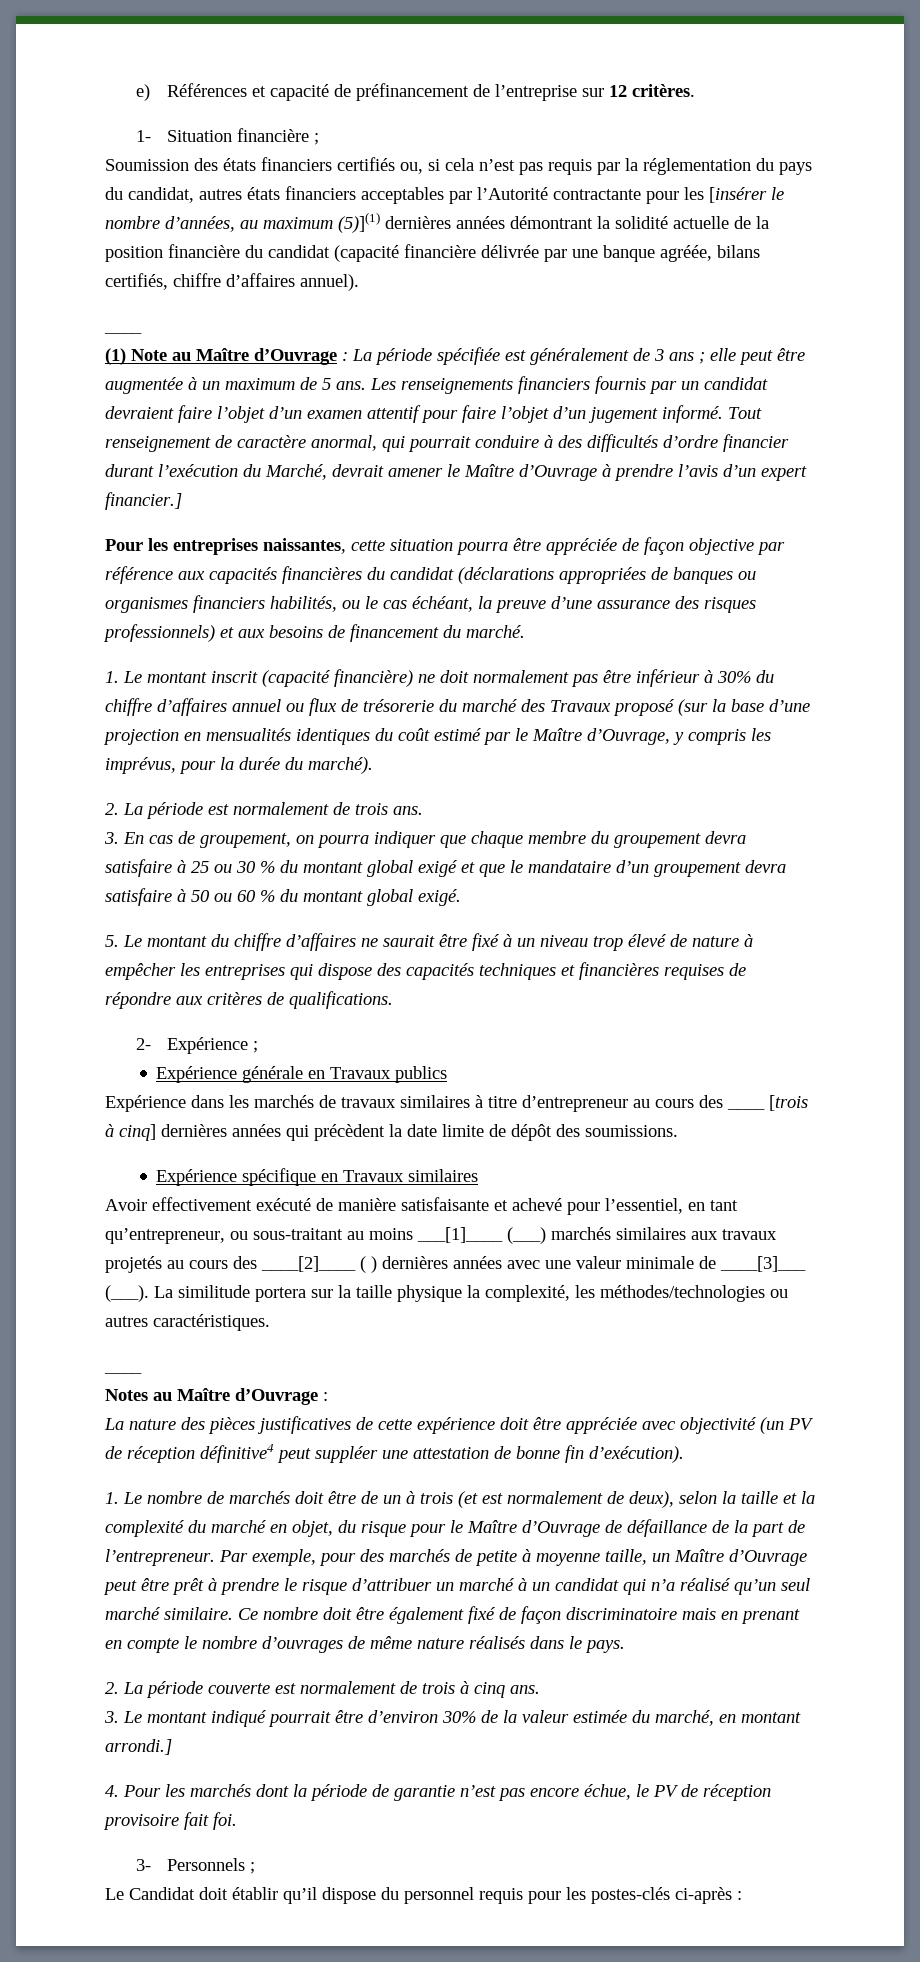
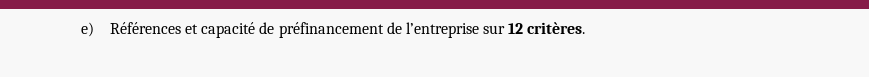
- 1- Situation financière ;
- Soumission des états financiers certifiés ou, si cela n’est pas requis par la réglementation du pays du candidat, autres états financiers acceptables par l’Autorité contractante pour les [insérer le nombre d’années, au maximum (5)](1) dernières années démontrant la solidité actuelle de la position financière du candidat (capacité financière délivrée par une banque agréée, bilans certifiés, chiffre d’affaires annuel).
- ____
- (1) Note au Maître d’Ouvrage : La période spécifiée est généralement de 3 ans ; elle peut être augmentée à un maximum de 5 ans. Les renseignements financiers fournis par un candidat devraient faire l’objet d’un examen attentif pour faire l’objet d’un jugement informé. Tout renseignement de caractère anormal, qui pourrait conduire à des difficultés d’ordre financier durant l’exécution du Marché, devrait amener le Maître d’Ouvrage à prendre l’avis d’un expert financier.]
- Pour les entreprises naissantes, cette situation pourra être appréciée de façon objective par référence aux capacités financières du candidat (déclarations appropriées de banques ou organismes financiers habilités, ou le cas échéant, la preuve d’une assurance des risques professionnels) et aux besoins de financement du marché.
- 1. Le montant inscrit (capacité financière) ne doit normalement pas être inférieur à 30% du chiffre d’affaires annuel ou flux de trésorerie du marché des Travaux proposé (sur la base d’une projection en mensualités identiques du coût estimé par le Maître d’Ouvrage, y compris les imprévus, pour la durée du marché).
- 2. La période est normalement de trois ans.
- 3. En cas de groupement, on pourra indiquer que chaque membre du groupement devra satisfaire à 25 ou 30 % du montant global exigé et que le mandataire d’un groupement devra satisfaire à 50 ou 60 % du montant global exigé.
- 5. Le montant du chiffre d’affaires ne saurait être fixé à un niveau trop élevé de nature à empêcher les entreprises qui dispose des capacités techniques et financières requises de répondre aux critères de qualifications.
- 2- Expérience ;
- Expérience générale en Travaux publics
- Expérience dans les marchés de travaux similaires à titre d’entrepreneur au cours des ____ [trois à cinq] dernières années qui précèdent la date limite de dépôt des soumissions.
- Expérience spécifique en Travaux similaires
- Avoir effectivement exécuté de manière satisfaisante et achevé pour l’essentiel, en tant qu’entrepreneur, ou sous-traitant au moins ___[1]____ (___) marchés similaires aux travaux projetés au cours des ____[2]____ ( ) dernières années avec une valeur minimale de ____[3]___ (___). La similitude portera sur la taille physique la complexité, les méthodes/technologies ou autres caractéristiques.
- ____
- Notes au Maître d’Ouvrage :
- La nature des pièces justificatives de cette expérience doit être appréciée avec objectivité (un PV de réception définitive4 peut suppléer une attestation de bonne fin d’exécution).
- 1. Le nombre de marchés doit être de un à trois (et est normalement de deux), selon la taille et la complexité du marché en objet, du risque pour le Maître d’Ouvrage de défaillance de la part de l’entrepreneur. Par exemple, pour des marchés de petite à moyenne taille, un Maître d’Ouvrage peut être prêt à prendre le risque d’attribuer un marché à un candidat qui n’a réalisé qu’un seul marché similaire. Ce nombre doit être également fixé de façon discriminatoire mais en prenant en compte le nombre d’ouvrages de même nature réalisés dans le pays.
- 2. La période couverte est normalement de trois à cinq ans.
- 3. Le montant indiqué pourrait être d’environ 30% de la valeur estimée du marché, en montant arrondi.]
- 4. Pour les marchés dont la période de garantie n’est pas encore échue, le PV de réception provisoire fait foi.
- 3- Personnels ;
- Le Candidat doit établir qu’il dispose du personnel requis pour les postes-clés ci-après :

